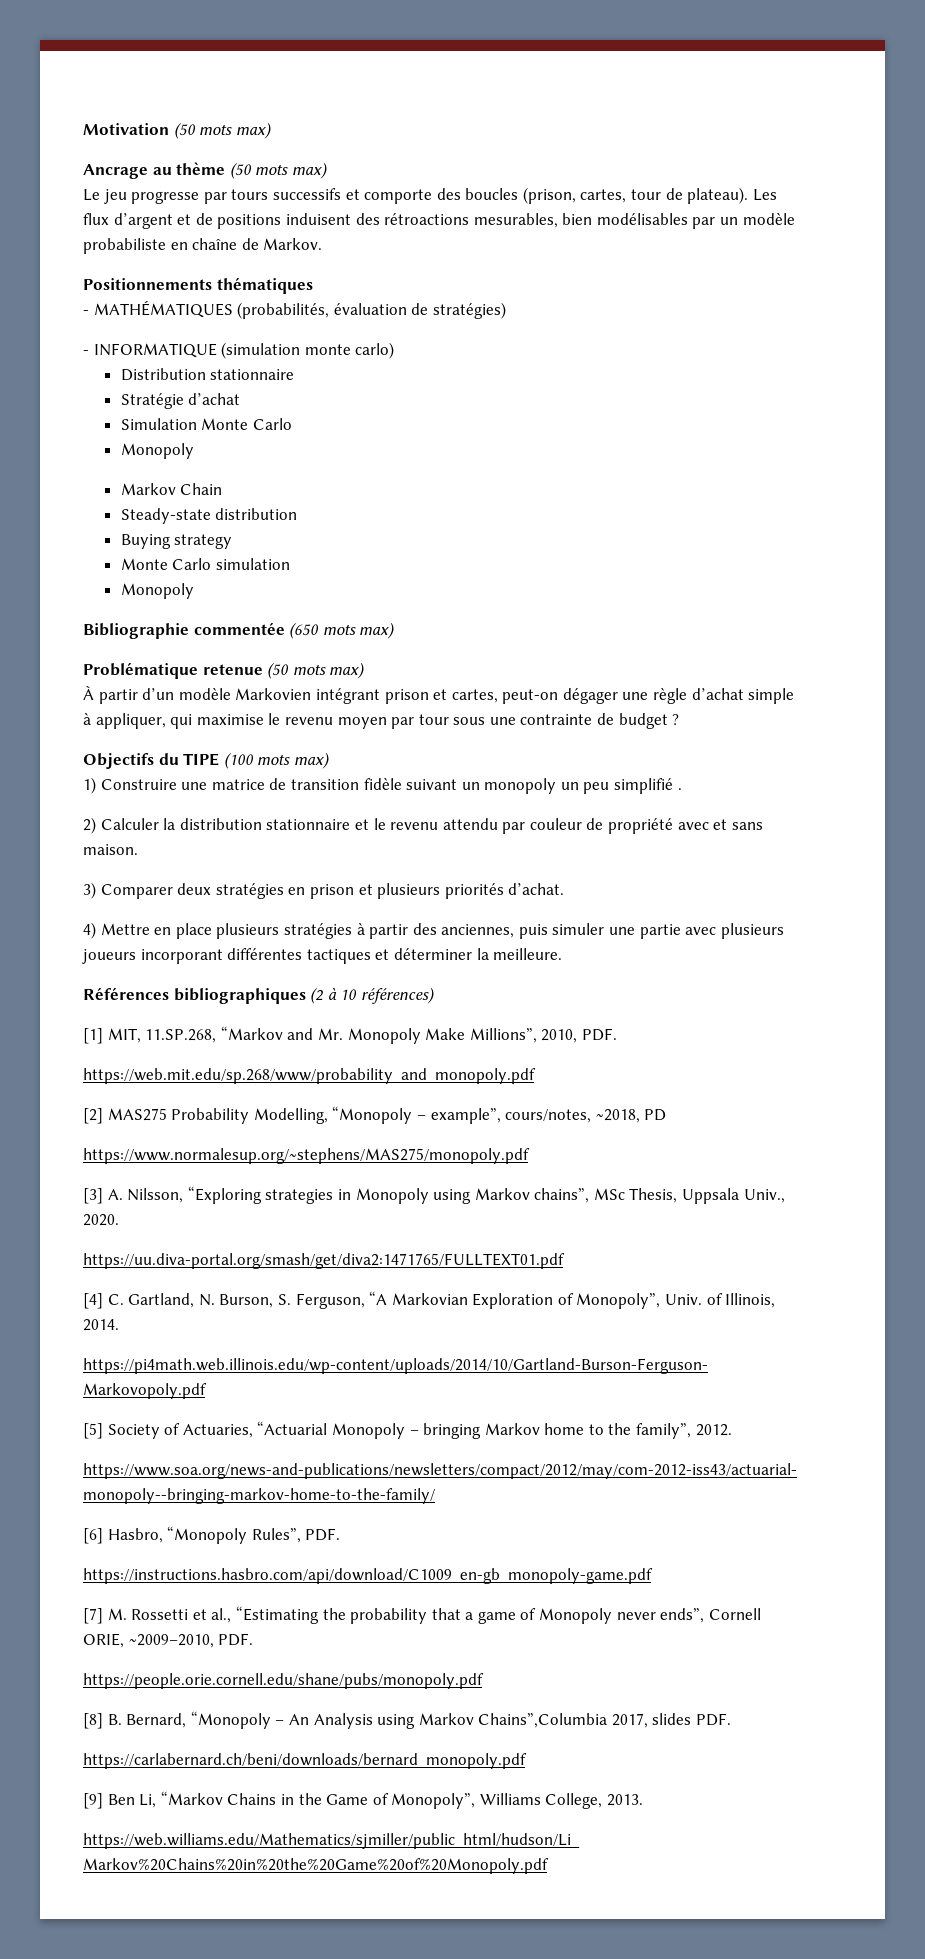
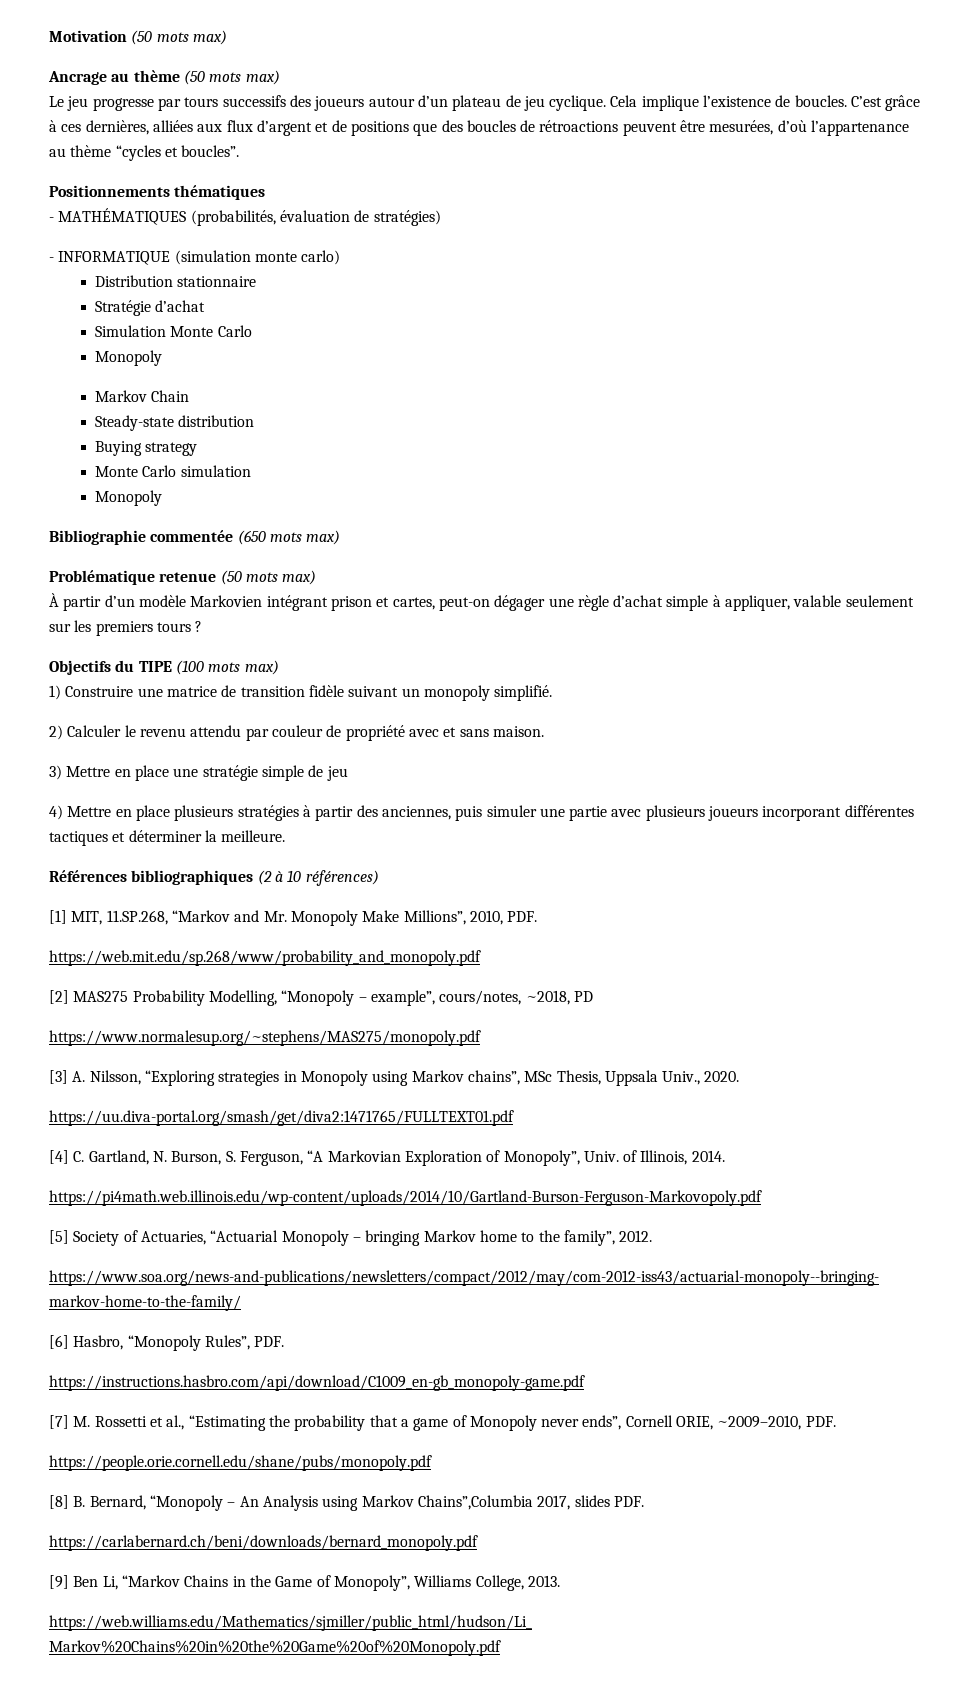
- Le jeu progresse par tours successifs et comporte des boucles (prison, cartes, tour de plateau). Les flux d’argent et de positions induisent des rétroactions mesurables, bien modélisables par un modèle probabiliste en chaîne de Markov.
+ Le jeu progresse par tours successifs des joueurs autour d’un plateau de jeu cyclique. Cela implique l’existence de boucles. C’est grâce à ces dernières, alliées aux flux d’argent et de positions que des boucles de rétroactions peuvent être mesurées, d’où l’appartenance au thème “cycles et boucles”.
- À partir d’un modèle Markovien intégrant prison et cartes, peut-on dégager une règle d’achat simple à appliquer, qui maximise le revenu moyen par tour sous une contrainte de budget ?
+ À partir d’un modèle Markovien intégrant prison et cartes, peut-on dégager une règle d’achat simple à appliquer, valable seulement sur les premiers tours ?
- 1) Construire une matrice de transition fidèle suivant un monopoly un peu simplifié .
- 2) Calculer la distribution stationnaire et le revenu attendu par couleur de propriété avec et sans maison.
+ 1) Construire une matrice de transition fidèle suivant un monopoly simplifié.
+ 2) Calculer le revenu attendu par couleur de propriété avec et sans maison.
- 3) Comparer deux stratégies en prison et plusieurs priorités d’achat.
+ 3) Mettre en place une stratégie simple de jeu

